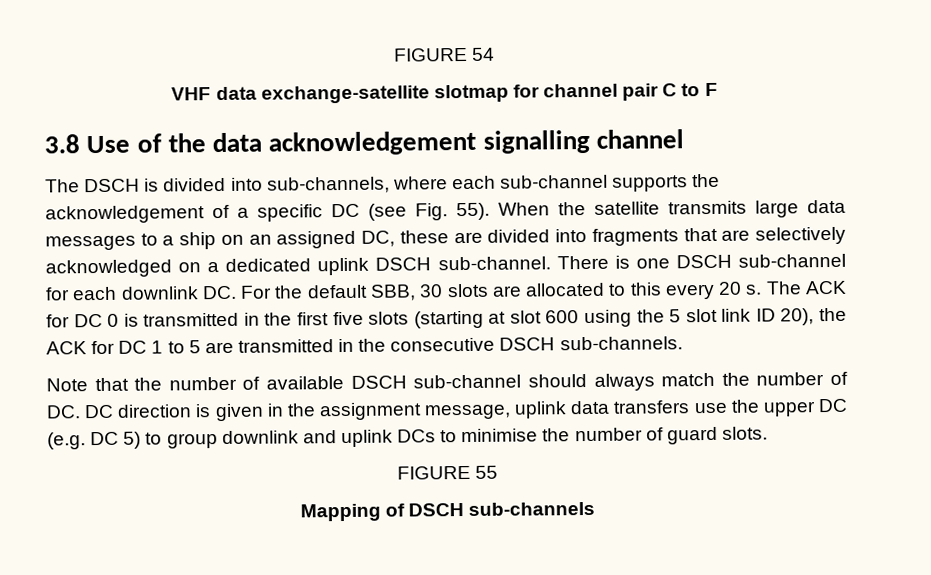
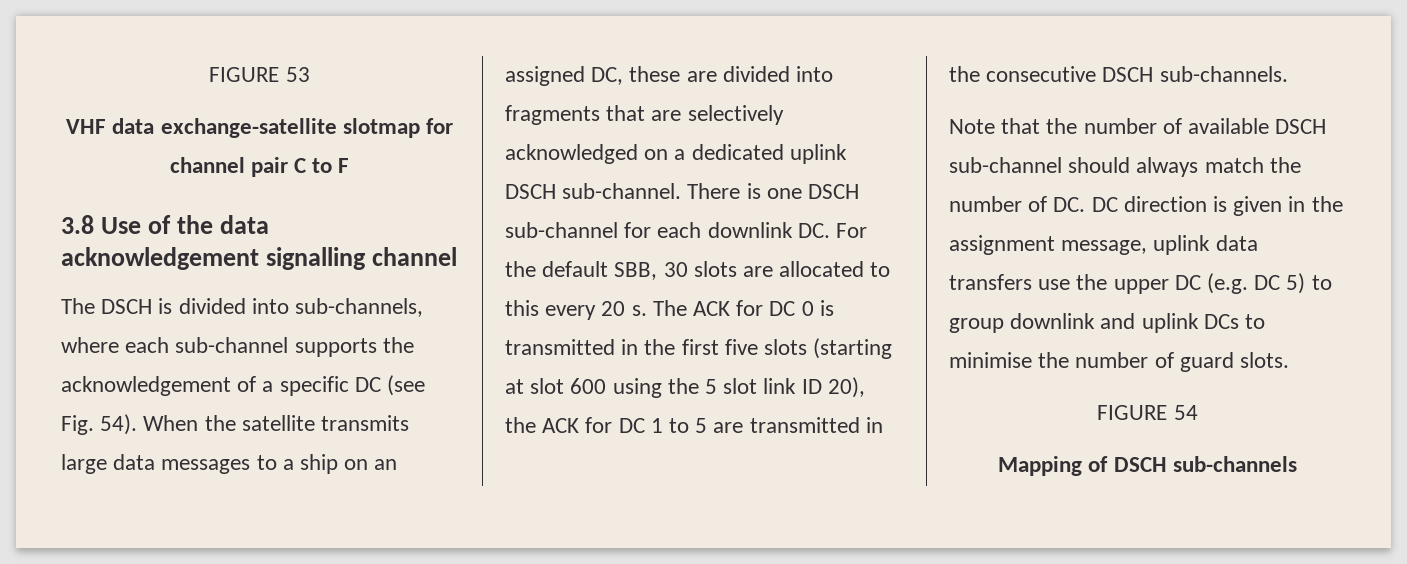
- FIGURE 54
+ FIGURE 53
- The DSCH is divided into sub-channels, where each sub-channel supports the acknowledgement of a specific DC (see Fig. 55).
+ The DSCH is divided into sub-channels, where each sub-channel supports the acknowledgement of a specific DC (see Fig. 54).
- FIGURE 55
+ FIGURE 54

